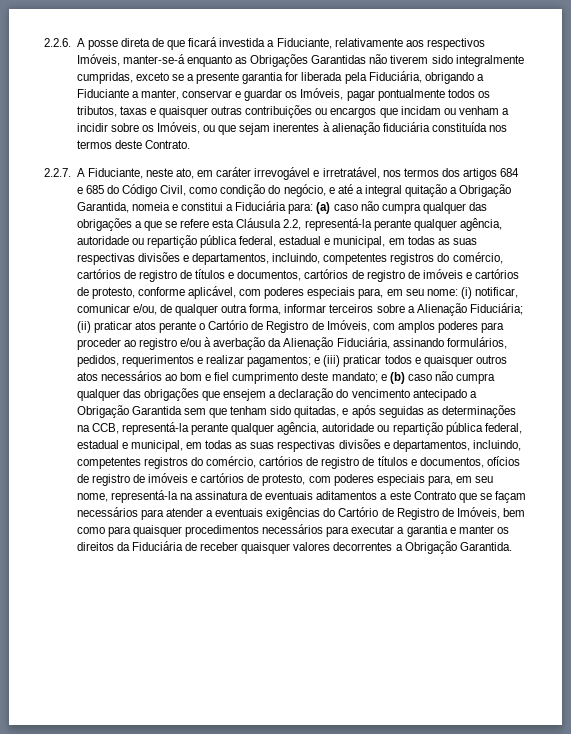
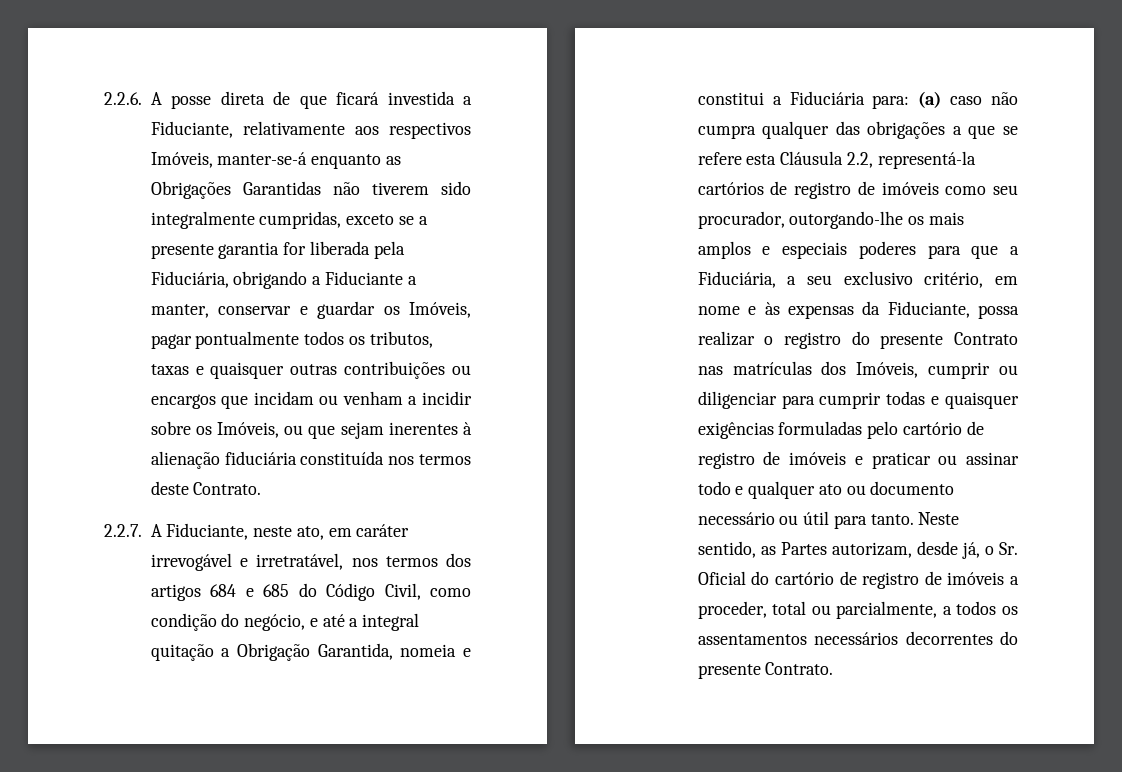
- 2.2.7. A Fiduciante, neste ato, em caráter irrevogável e irretratável, nos termos dos artigos 684 e 685 do Código Civil, como condição do negócio, e até a integral quitação a Obrigação Garantida, nomeia e constitui a Fiduciária para: (a) caso não cumpra qualquer das obrigações a que se refere esta Cláusula 2.2, representá-la perante qualquer agência, autoridade ou repartição pública federal, estadual e municipal, em todas as suas respectivas divisões e departamentos, incluindo, competentes registros do comércio, cartórios de registro de títulos e documentos, cartórios de registro de imóveis e cartórios de protesto, conforme aplicável, com poderes especiais para, em seu nome: (i) notificar, comunicar e/ou, de qualquer outra forma, informar terceiros sobre a Alienação Fiduciária; (ii) praticar atos perante o Cartório de Registro de Imóveis, com amplos poderes para proceder ao registro e/ou à averbação da Alienação Fiduciária, assinando formulários, pedidos, requerimentos e realizar pagamentos; e (iii) praticar todos e quaisquer outros atos necessários ao bom e fiel cumprimento deste mandato; e (b) caso não cumpra qualquer das obrigações que ensejem a declaração do vencimento antecipado a Obrigação Garantida sem que tenham sido quitadas, e após seguidas as determinações na CCB, representá-la perante qualquer agência, autoridade ou repartição pública federal, estadual e municipal, em todas as suas respectivas divisões e departamentos, incluindo, competentes registros do comércio, cartórios de registro de títulos e documentos, ofícios de registro de imóveis e cartórios de protesto, com poderes especiais para, em seu nome, representá-la na assinatura de eventuais aditamentos a este Contrato que se façam necessários para atender a eventuais exigências do Cartório de Registro de Imóveis, bem como para quaisquer procedimentos necessários para executar a garantia e manter os direitos da Fiduciária de receber quaisquer valores decorrentes a Obrigação Garantida.
+ 2.2.7. A Fiduciante, neste ato, em caráter irrevogável e irretratável, nos termos dos artigos 684 e 685 do Código Civil, como condição do negócio, e até a integral quitação a Obrigação Garantida, nomeia e constitui a Fiduciária para: (a) caso não cumpra qualquer das obrigações a que se refere esta Cláusula 2.2, representá-la cartórios de registro de imóveis como seu procurador, outorgando-lhe os mais amplos e especiais poderes para que a Fiduciária, a seu exclusivo critério, em nome e às expensas da Fiduciante, possa realizar o registro do presente Contrato nas matrículas dos Imóveis, cumprir ou diligenciar para cumprir todas e quaisquer exigências formuladas pelo cartório de registro de imóveis e praticar ou assinar todo e qualquer ato ou documento necessário ou útil para tanto. Neste sentido, as Partes autorizam, desde já, o Sr. Oficial do cartório de registro de imóveis a proceder, total ou parcialmente, a todos os assentamentos necessários decorrentes do presente Contrato.

